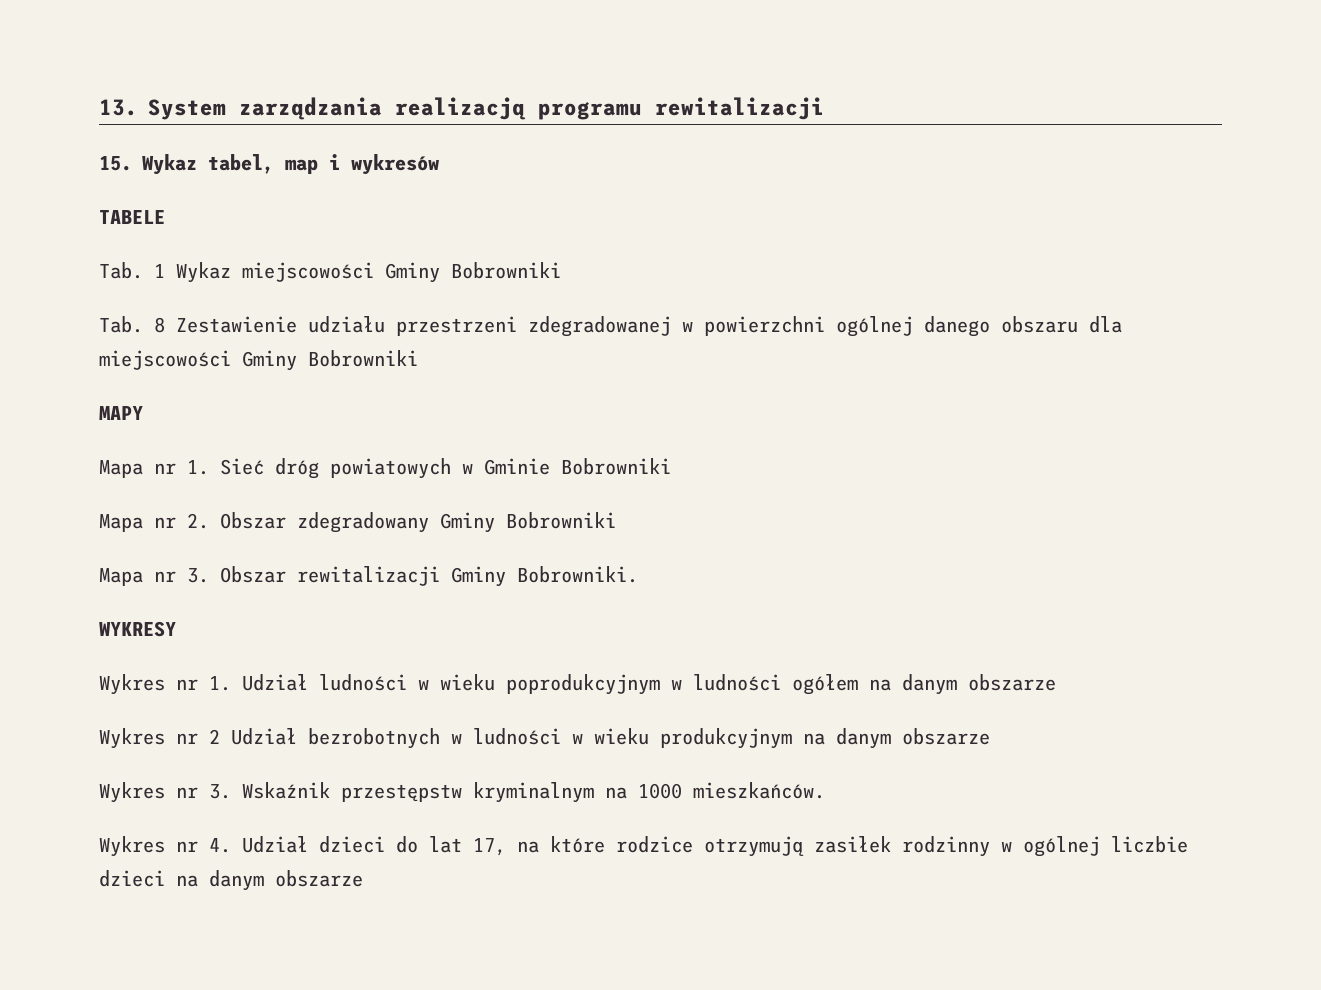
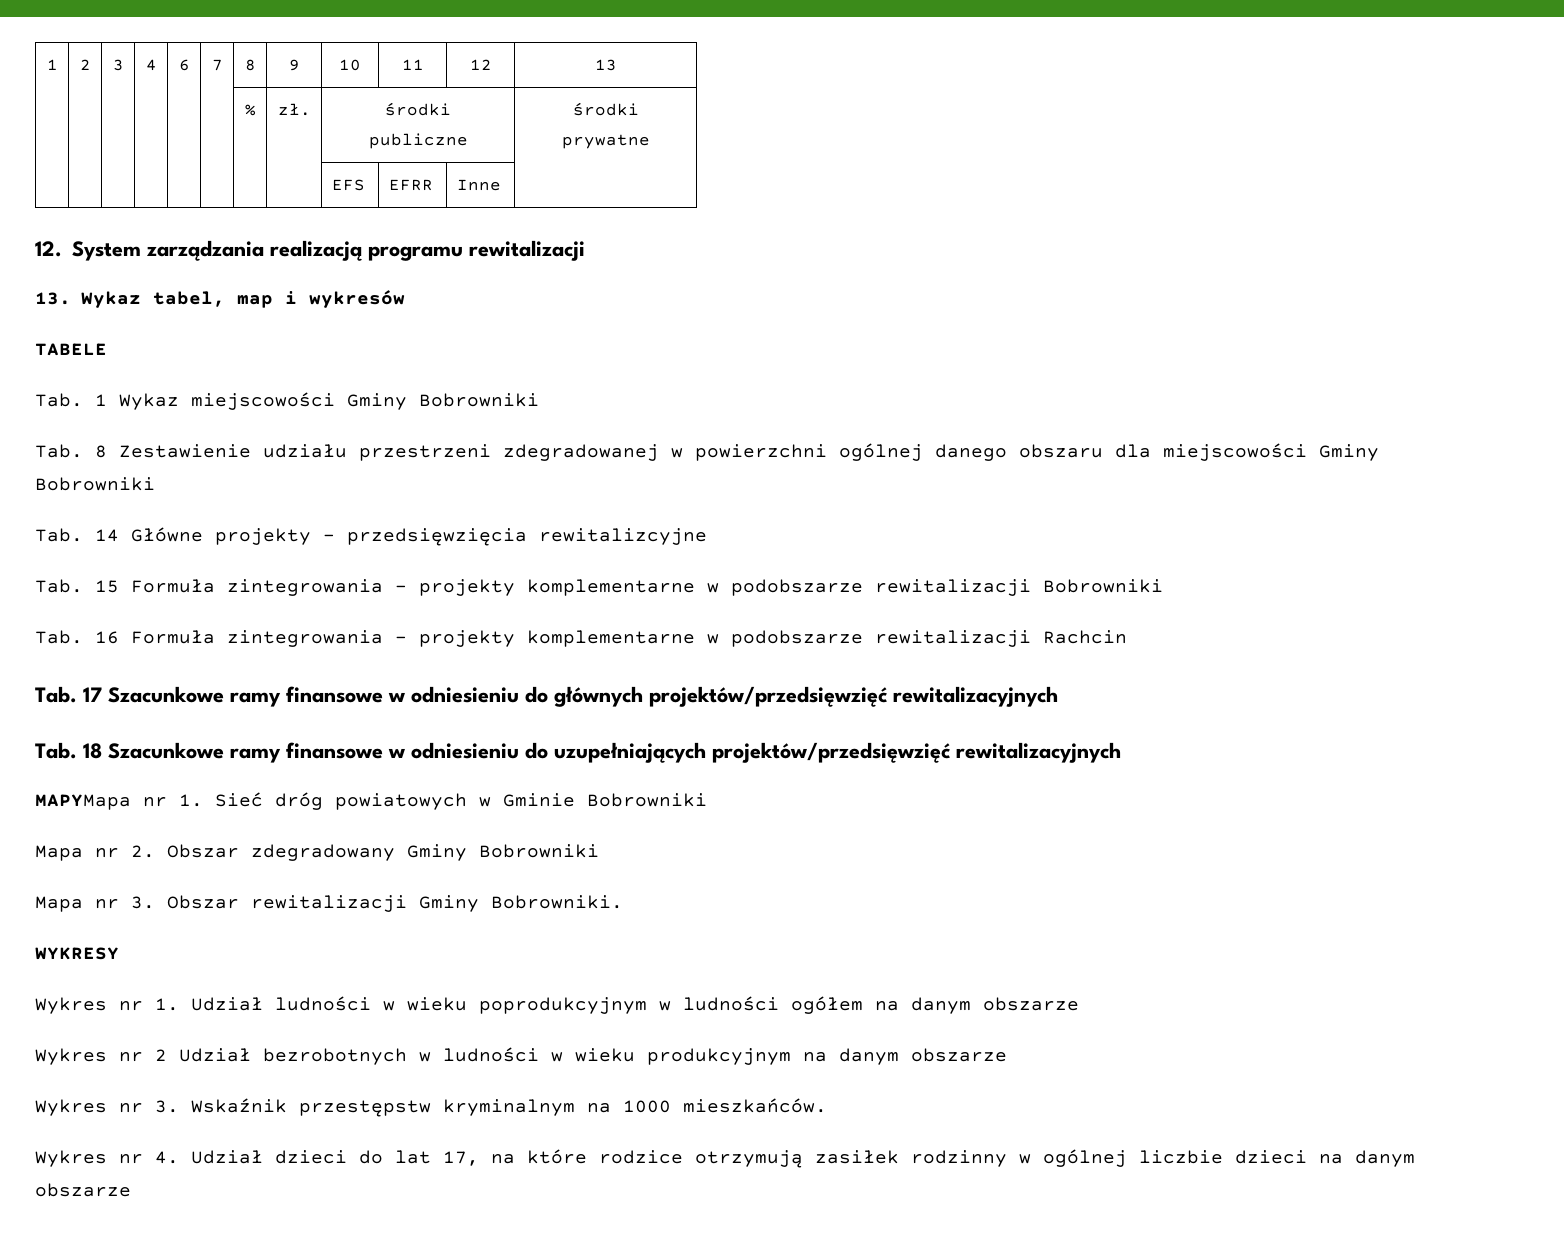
- 13. System zarządzania realizacją programu rewitalizacji
+ 1 | 2 | 3 | 4 | 6 | 7 | 8 | 9 | 10 | 11 | 12 | 13
+ | | | | | | % | zł. | środki publiczne | środki prywatne
+ | | | | | | | | EFS | EFRR | Inne |
+ 12. System zarządzania realizacją programu rewitalizacji
- 15. Wykaz tabel, map i wykresów
+ 13. Wykaz tabel, map i wykresów
- MAPY
- Mapa nr 1. Sieć dróg powiatowych w Gminie Bobrowniki
+ Tab. 14 Główne projekty – przedsięwzięcia rewitalizcyjne
+ Tab. 15 Formuła zintegrowania - projekty komplementarne w podobszarze rewitalizacji Bobrowniki
+ Tab. 16 Formuła zintegrowania - projekty komplementarne w podobszarze rewitalizacji Rachcin
+ Tab. 17 Szacunkowe ramy finansowe w odniesieniu do głównych projektów/przedsięwzięć rewitalizacyjnych
+ Tab. 18 Szacunkowe ramy finansowe w odniesieniu do uzupełniających projektów/przedsięwzięć rewitalizacyjnych
+ MAPYMapa nr 1. Sieć dróg powiatowych w Gminie Bobrowniki

